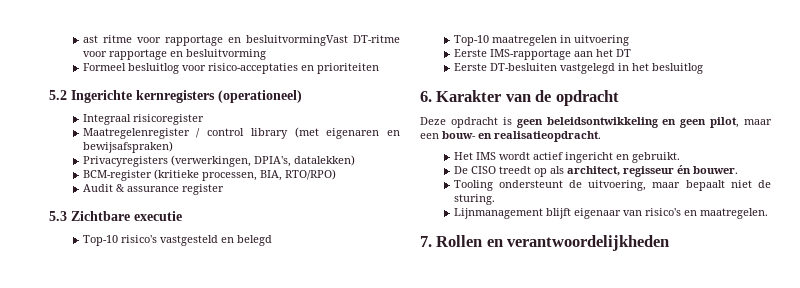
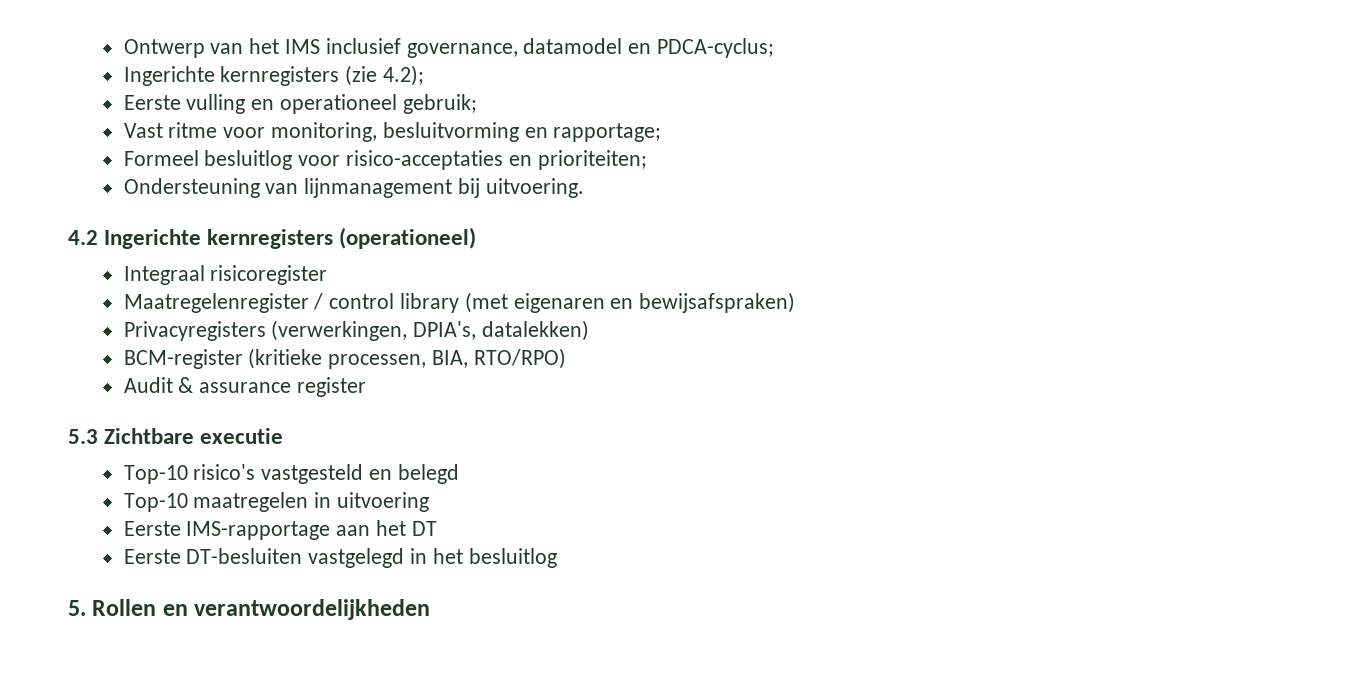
- ast ritme voor rapportage en besluitvormingVast DT-ritme voor rapportage en besluitvorming
+ Ontwerp van het IMS inclusief governance, datamodel en PDCA-cyclus;
+ Ingerichte kernregisters (zie 4.2);
+ Eerste vulling en operationeel gebruik;
+ Vast ritme voor monitoring, besluitvorming en rapportage;
- Formeel besluitlog voor risico-acceptaties en prioriteiten
- 5.2 Ingerichte kernregisters (operationeel)
+ Formeel besluitlog voor risico-acceptaties en prioriteiten;
+ Ondersteuning van lijnmanagement bij uitvoering.
+ 4.2 Ingerichte kernregisters (operationeel)
- 6. Karakter van de opdracht
- Deze opdracht is geen beleidsontwikkeling en geen pilot, maar een bouw- en realisatieopdracht.
- Het IMS wordt actief ingericht en gebruikt.
- De CISO treedt op als architect, regisseur én bouwer.
- Tooling ondersteunt de uitvoering, maar bepaalt niet de sturing.
- Lijnmanagement blijft eigenaar van risico's en maatregelen.
- 7. Rollen en verantwoordelijkheden
+ 5. Rollen en verantwoordelijkheden

